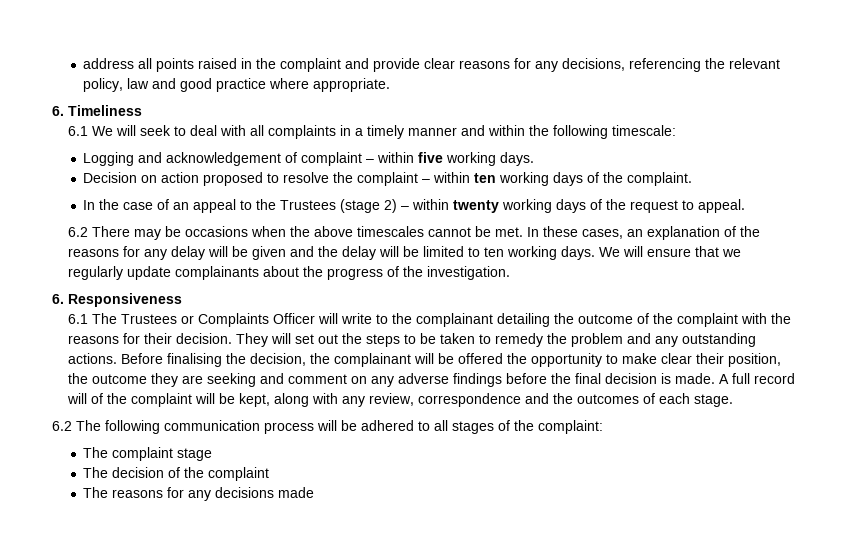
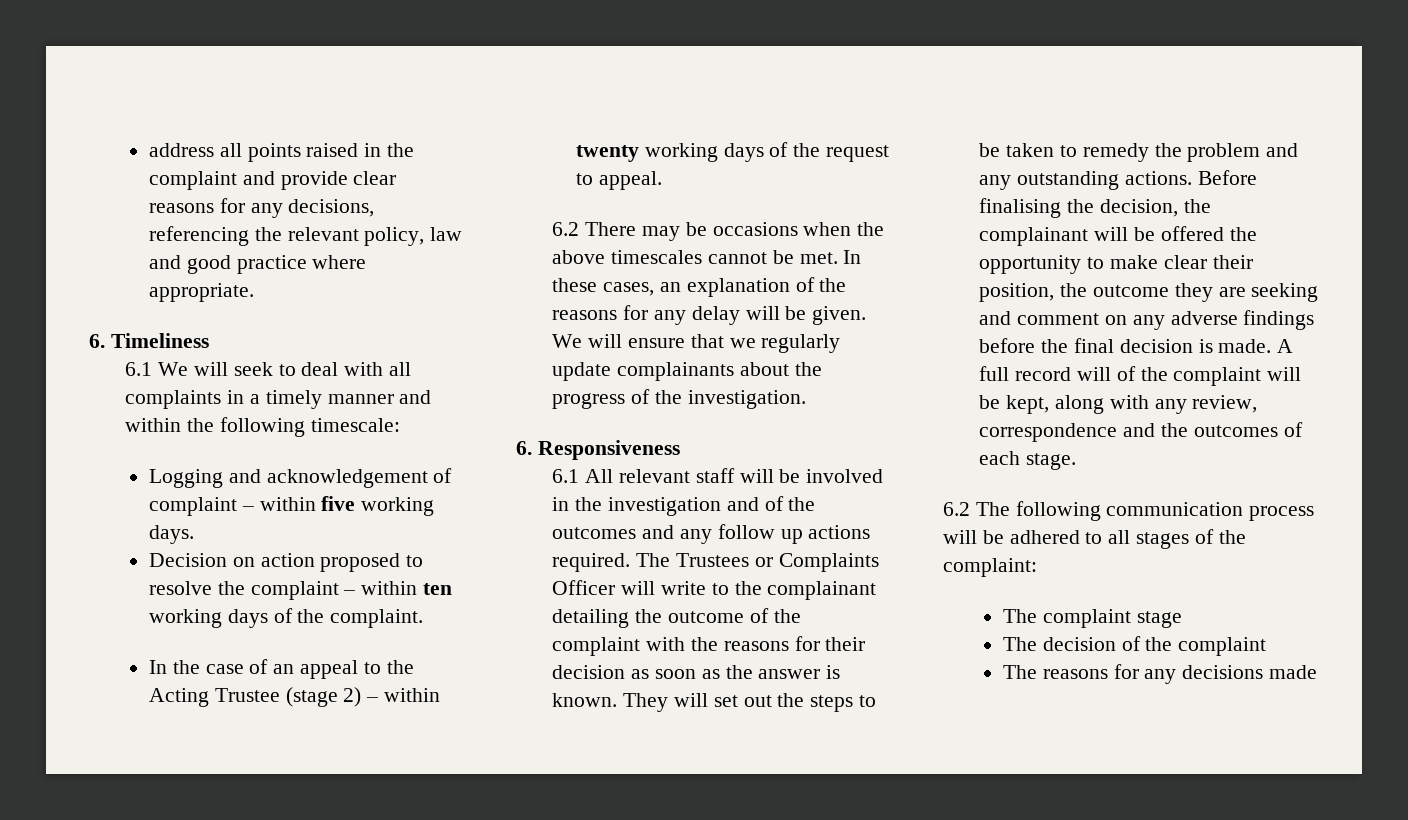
- In the case of an appeal to the Trustees (stage 2) – within twenty working days of the request to appeal.
+ In the case of an appeal to the Acting Trustee (stage 2) – within twenty working days of the request to appeal.
- In these cases, an explanation of the reasons for any delay will be given and the delay will be limited to ten working days.
+ In these cases, an explanation of the reasons for any delay will be given.
- 6.1 The Trustees or Complaints Officer will write to the complainant detailing the outcome of the complaint with the reasons for their decision.
+ 6.1 All relevant staff will be involved in the investigation and of the outcomes and any follow up actions required. The Trustees or Complaints Officer will write to the complainant detailing the outcome of the complaint with the reasons for their decision as soon as the answer is known.

